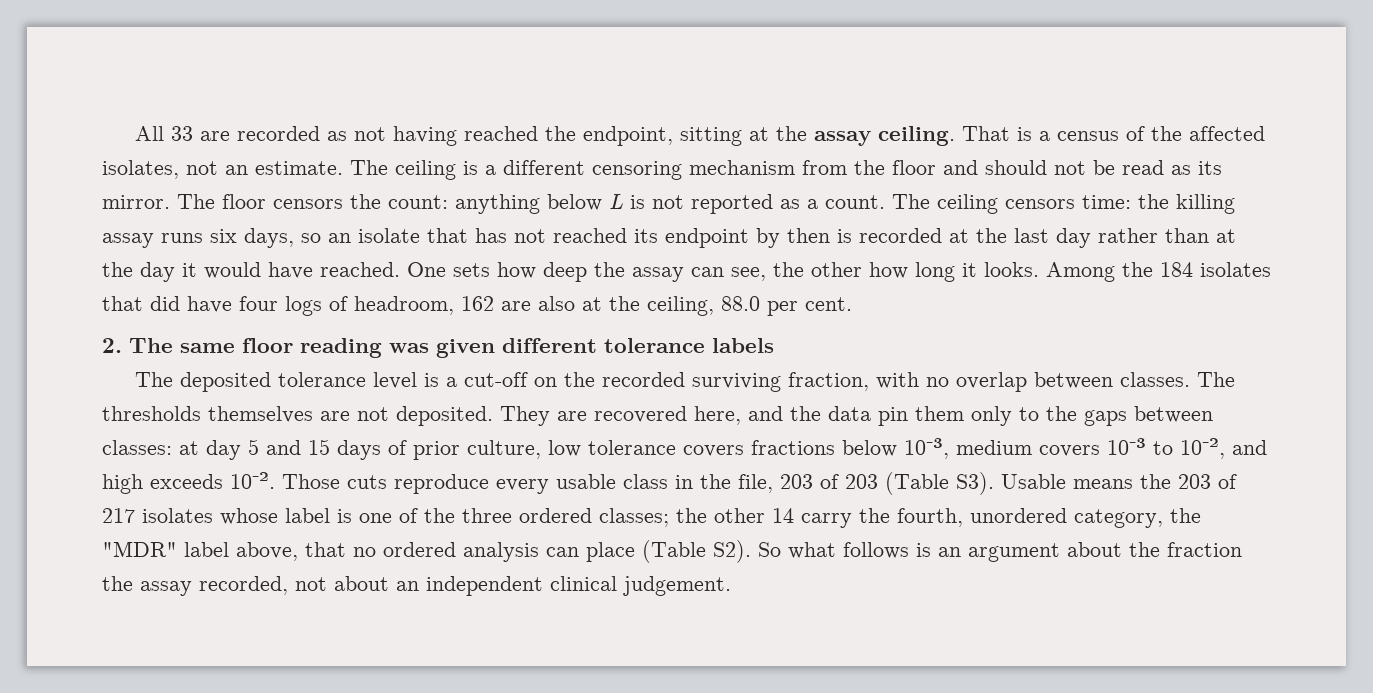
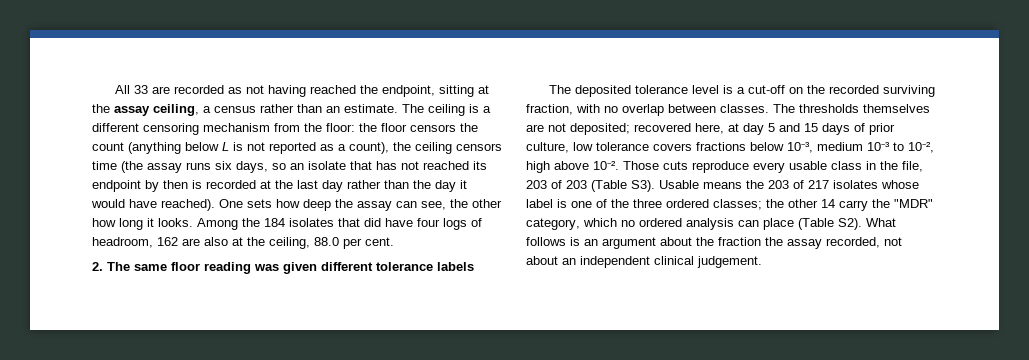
- All 33 are recorded as not having reached the endpoint, sitting at the assay ceiling. That is a census of the affected isolates, not an estimate.
+ All 33 are recorded as not having reached the endpoint, sitting at the assay ceiling, a census rather than an estimate.
- The ceiling is a different censoring mechanism from the floor and should not be read as its mirror. The floor censors the count: anything below L is not reported as a count. The ceiling censors time: the killing assay runs six days, so an isolate that has not reached its endpoint by then is recorded at the last day rather than at the day it would have reached.
+ The ceiling is a different censoring mechanism from the floor: the floor censors the count (anything below L is not reported as a count), the ceiling censors time (the assay runs six days, so an isolate that has not reached its endpoint by then is recorded at the last day rather than the day it would have reached).
- The thresholds themselves are not deposited. They are recovered here, and the data pin them only to the gaps between classes: at day 5 and 15 days of prior culture, low tolerance covers fractions below 10⁻³, medium covers 10⁻³ to 10⁻², and high exceeds 10⁻².
+ The thresholds themselves are not deposited; recovered here, at day 5 and 15 days of prior culture, low tolerance covers fractions below 10⁻³, medium 10⁻³ to 10⁻², high above 10⁻².
- Those cuts reproduce every usable class in the file, 203 of 203 (Table S3). Usable means the 203 of 217 isolates whose label is one of the three ordered classes; the other 14 carry the fourth, unordered category, the "MDR" label above, that no ordered analysis can place (Table S2). So what follows is an argument about the fraction the assay recorded, not about an independent clinical judgement.
+ Those cuts reproduce every usable class in the file, 203 of 203 (Table S3). Usable means the 203 of 217 isolates whose label is one of the three ordered classes; the other 14 carry the "MDR" category, which no ordered analysis can place (Table S2). What follows is an argument about the fraction the assay recorded, not about an independent clinical judgement.

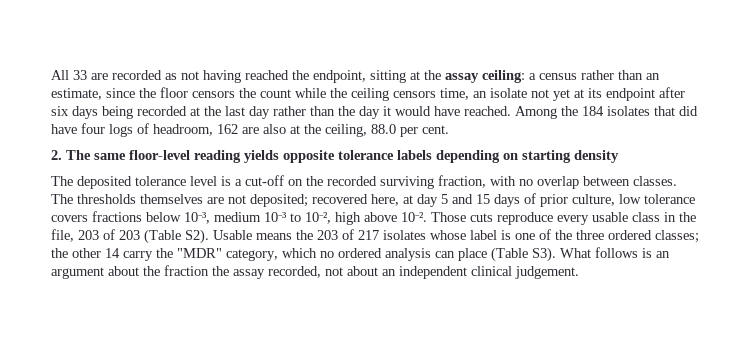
- All 33 are recorded as not having reached the endpoint, sitting at the assay ceiling, a census rather than an estimate. The ceiling is a different censoring mechanism from the floor: the floor censors the count (anything below L is not reported as a count), the ceiling censors time (the assay runs six days, so an isolate that has not reached its endpoint by then is recorded at the last day rather than the day it would have reached). One sets how deep the assay can see, the other how long it looks.
+ All 33 are recorded as not having reached the endpoint, sitting at the assay ceiling: a census rather than an estimate, since the floor censors the count while the ceiling censors time, an isolate not yet at its endpoint after six days being recorded at the last day rather than the day it would have reached.
- 2. The same floor reading was given different tolerance labels
+ 2. The same floor-level reading yields opposite tolerance labels depending on starting density
- Those cuts reproduce every usable class in the file, 203 of 203 (Table S3). Usable means the 203 of 217 isolates whose label is one of the three ordered classes; the other 14 carry the "MDR" category, which no ordered analysis can place (Table S2). What follows is an argument about the fraction the assay recorded, not about an independent clinical judgement.
+ Those cuts reproduce every usable class in the file, 203 of 203 (Table S2). Usable means the 203 of 217 isolates whose label is one of the three ordered classes; the other 14 carry the "MDR" category, which no ordered analysis can place (Table S3). What follows is an argument about the fraction the assay recorded, not about an independent clinical judgement.

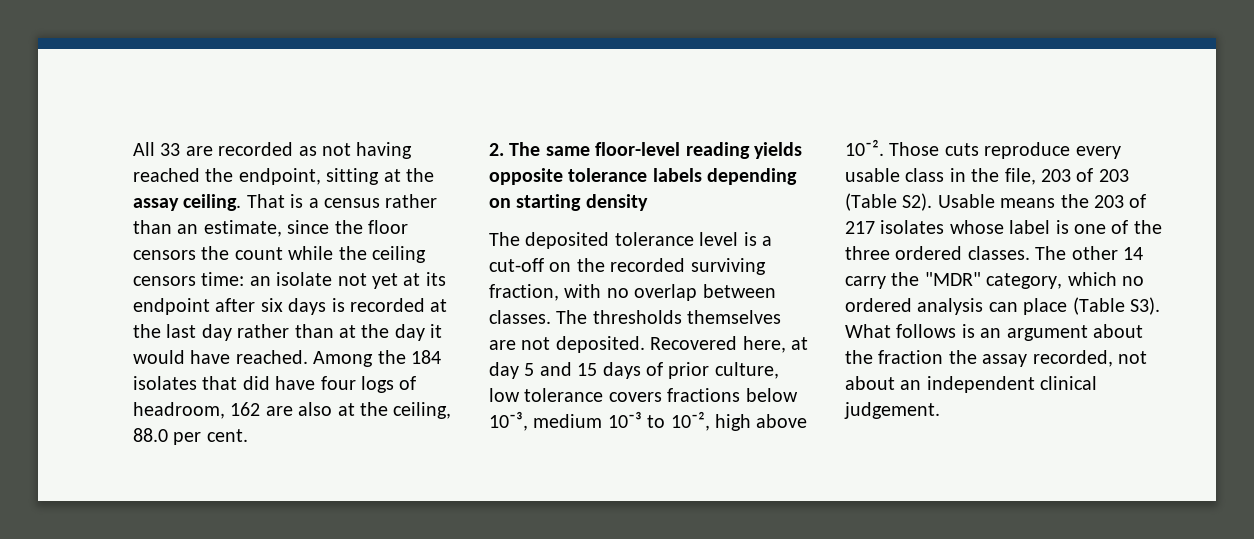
- All 33 are recorded as not having reached the endpoint, sitting at the assay ceiling: a census rather than an estimate, since the floor censors the count while the ceiling censors time, an isolate not yet at its endpoint after six days being recorded at the last day rather than the day it would have reached.
+ All 33 are recorded as not having reached the endpoint, sitting at the assay ceiling. That is a census rather than an estimate, since the floor censors the count while the ceiling censors time: an isolate not yet at its endpoint after six days is recorded at the last day rather than at the day it would have reached.
- The thresholds themselves are not deposited; recovered here, at day 5 and 15 days of prior culture, low tolerance covers fractions below 10⁻³, medium 10⁻³ to 10⁻², high above 10⁻².
+ The thresholds themselves are not deposited. Recovered here, at day 5 and 15 days of prior culture, low tolerance covers fractions below 10⁻³, medium 10⁻³ to 10⁻², high above 10⁻².
- Those cuts reproduce every usable class in the file, 203 of 203 (Table S2). Usable means the 203 of 217 isolates whose label is one of the three ordered classes; the other 14 carry the "MDR" category, which no ordered analysis can place (Table S3). What follows is an argument about the fraction the assay recorded, not about an independent clinical judgement.
+ Those cuts reproduce every usable class in the file, 203 of 203 (Table S2). Usable means the 203 of 217 isolates whose label is one of the three ordered classes. The other 14 carry the "MDR" category, which no ordered analysis can place (Table S3). What follows is an argument about the fraction the assay recorded, not about an independent clinical judgement.

